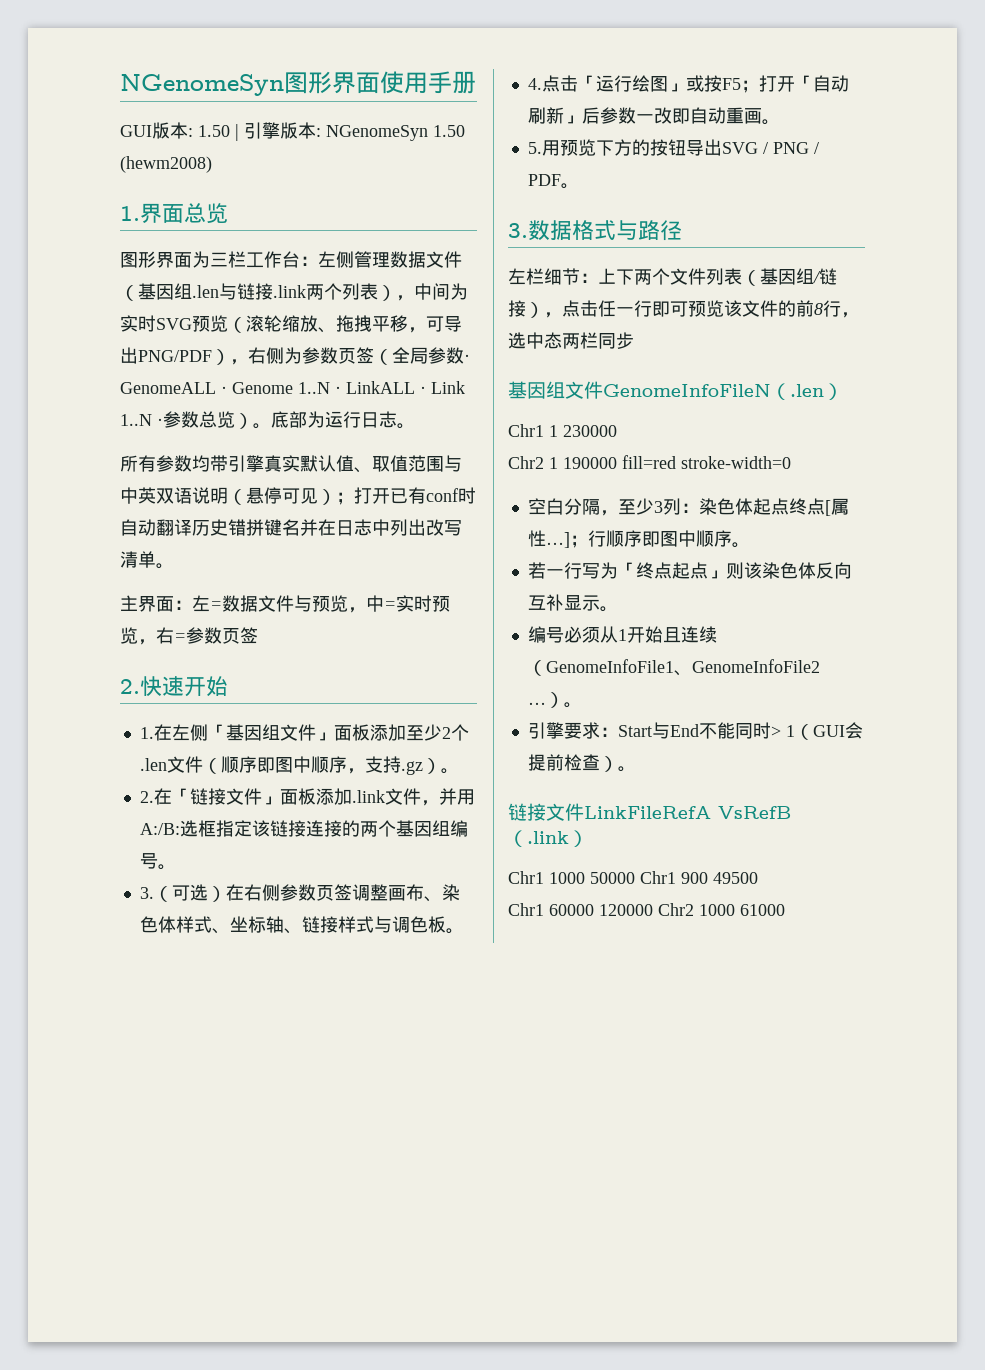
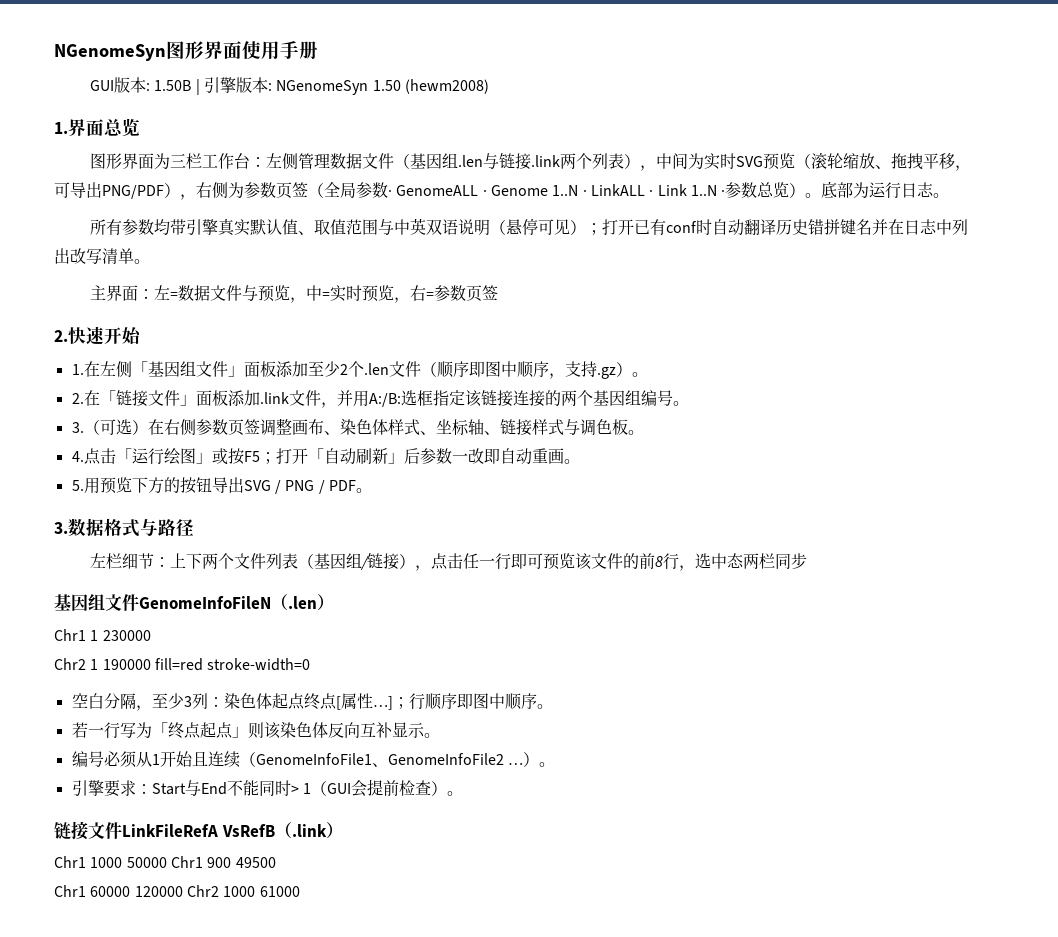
- GUI版本: 1.50 | 引擎版本: NGenomeSyn 1.50 (hewm2008)
+ GUI版本: 1.50B | 引擎版本: NGenomeSyn 1.50 (hewm2008)

